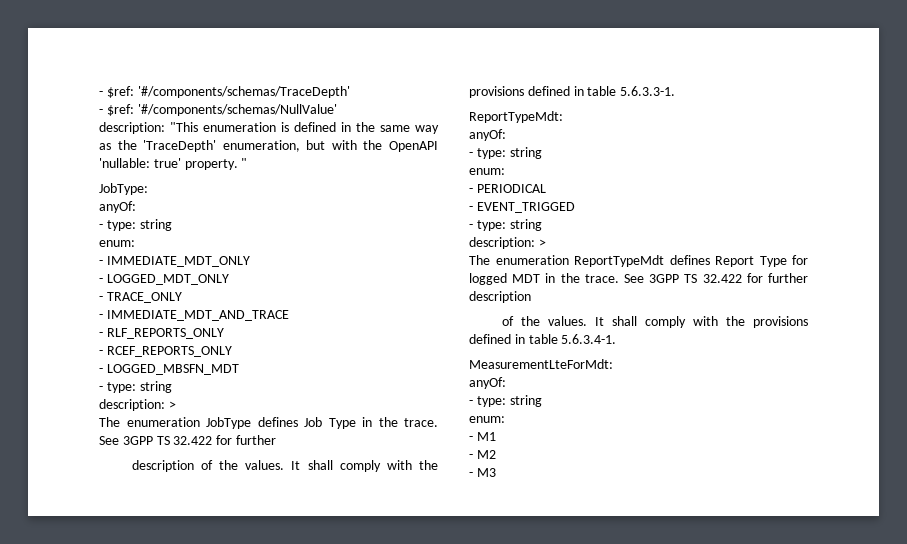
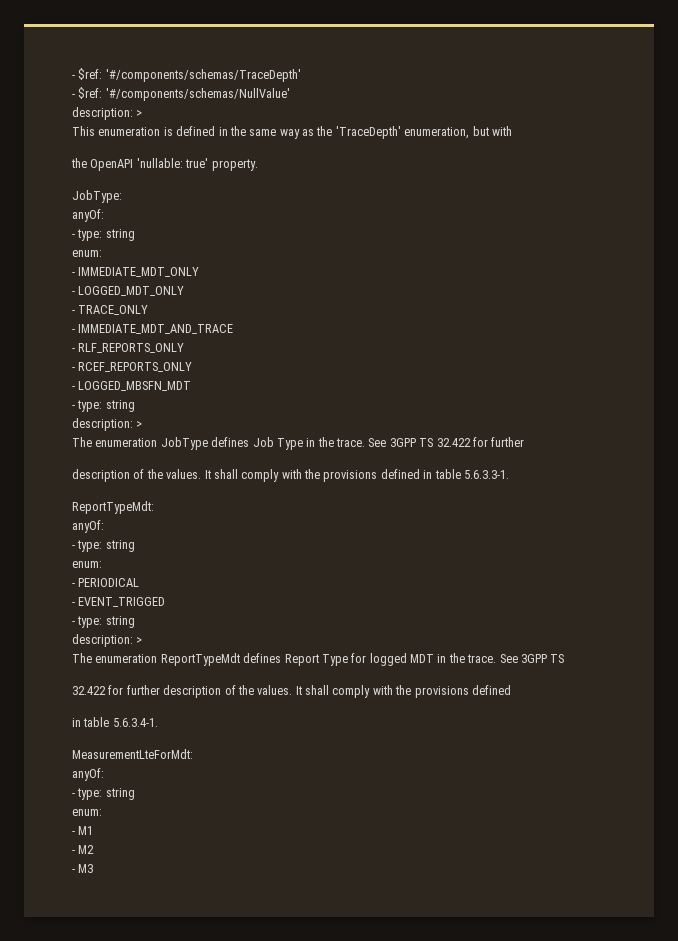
  - $ref: '#/components/schemas/NullValue'
- description: "This enumeration is defined in the same way as the 'TraceDepth' enumeration, but with the OpenAPI 'nullable: true' property. "
+ description: >
+ This enumeration is defined in the same way as the 'TraceDepth' enumeration, but with
+ the OpenAPI 'nullable: true' property.
- The enumeration ReportTypeMdt defines Report Type for logged MDT in the trace. See 3GPP TS 32.422 for further description
- of the values. It shall comply with the provisions defined in table 5.6.3.4-1.
+ The enumeration ReportTypeMdt defines Report Type for logged MDT in the trace. See 3GPP TS
+ 32.422 for further description of the values. It shall comply with the provisions defined
+ in table 5.6.3.4-1.

